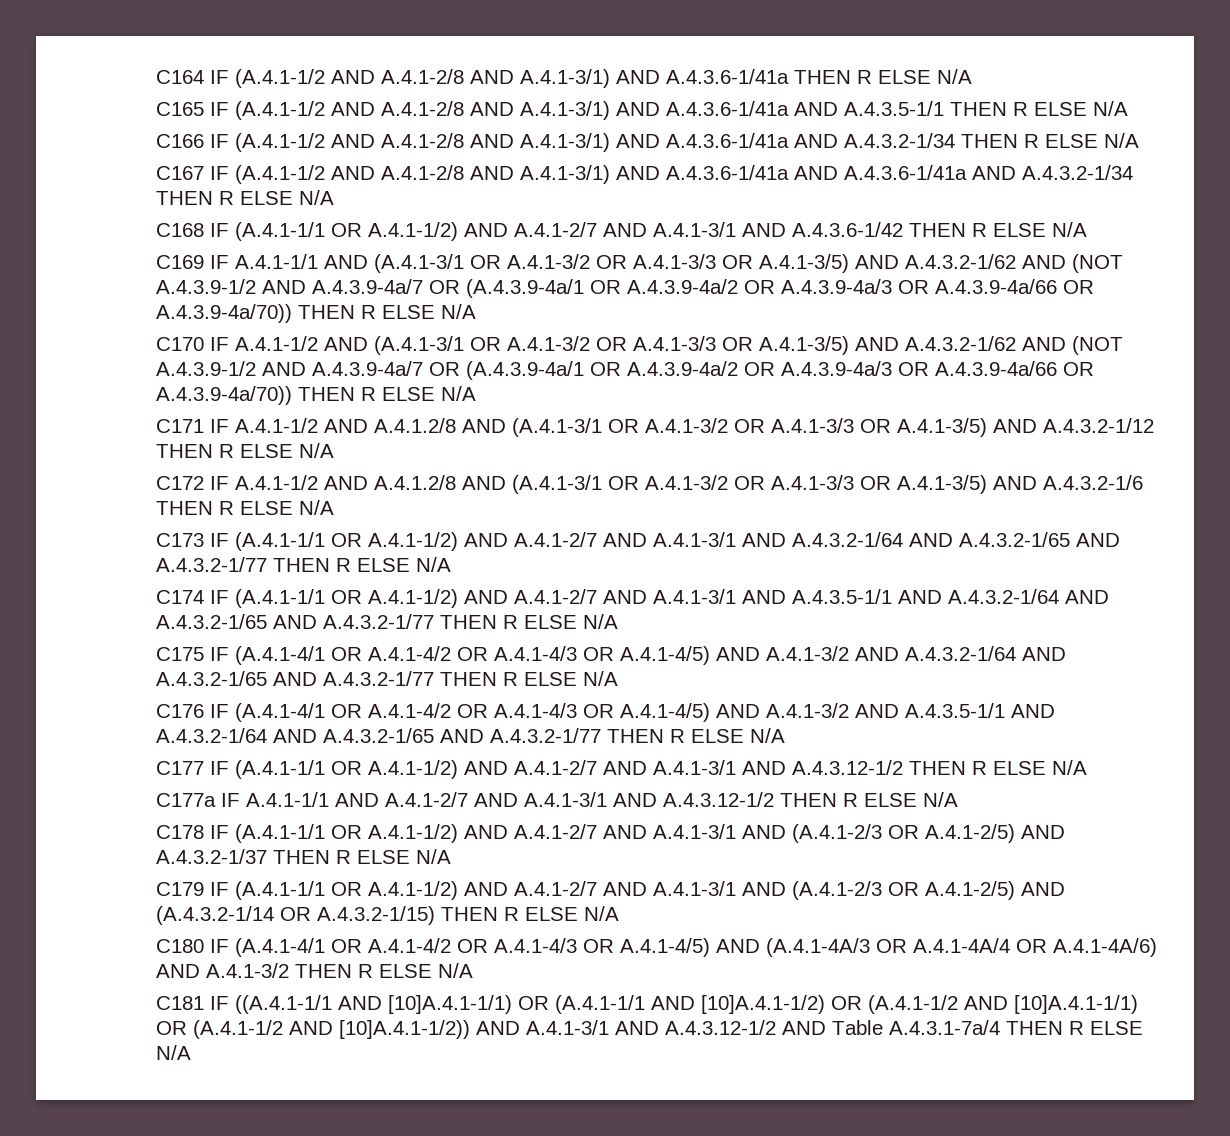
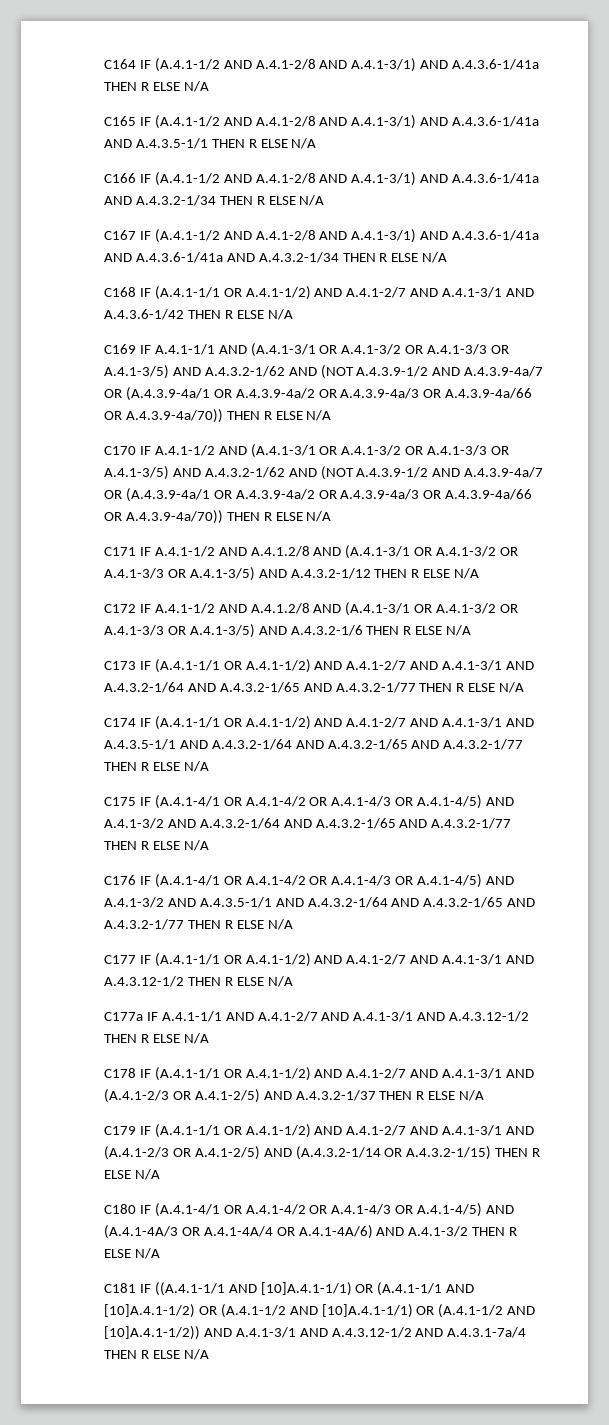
- C181 IF ((A.4.1-1/1 AND [10]A.4.1-1/1) OR (A.4.1-1/1 AND [10]A.4.1-1/2) OR (A.4.1-1/2 AND [10]A.4.1-1/1) OR (A.4.1-1/2 AND [10]A.4.1-1/2)) AND A.4.1-3/1 AND A.4.3.12-1/2 AND Table A.4.3.1-7a/4 THEN R ELSE N/A
+ C181 IF ((A.4.1-1/1 AND [10]A.4.1-1/1) OR (A.4.1-1/1 AND [10]A.4.1-1/2) OR (A.4.1-1/2 AND [10]A.4.1-1/1) OR (A.4.1-1/2 AND [10]A.4.1-1/2)) AND A.4.1-3/1 AND A.4.3.12-1/2 AND A.4.3.1-7a/4 THEN R ELSE N/A

